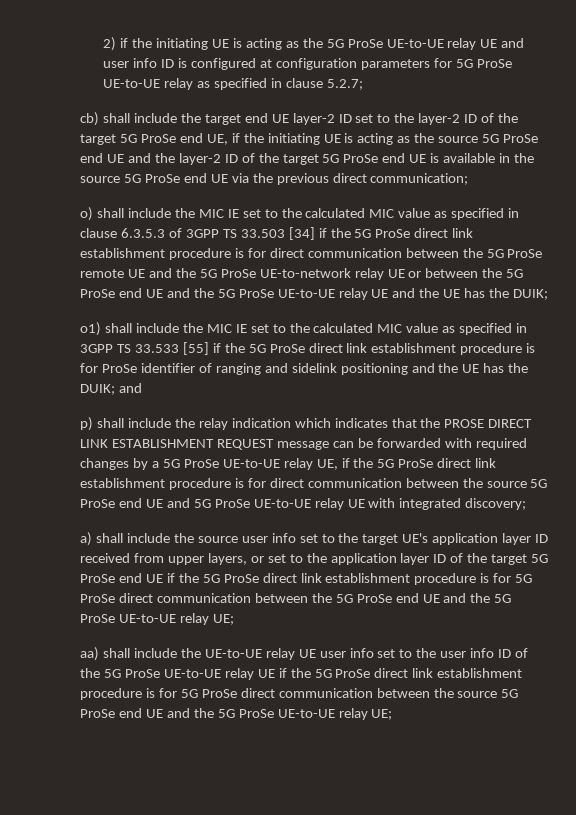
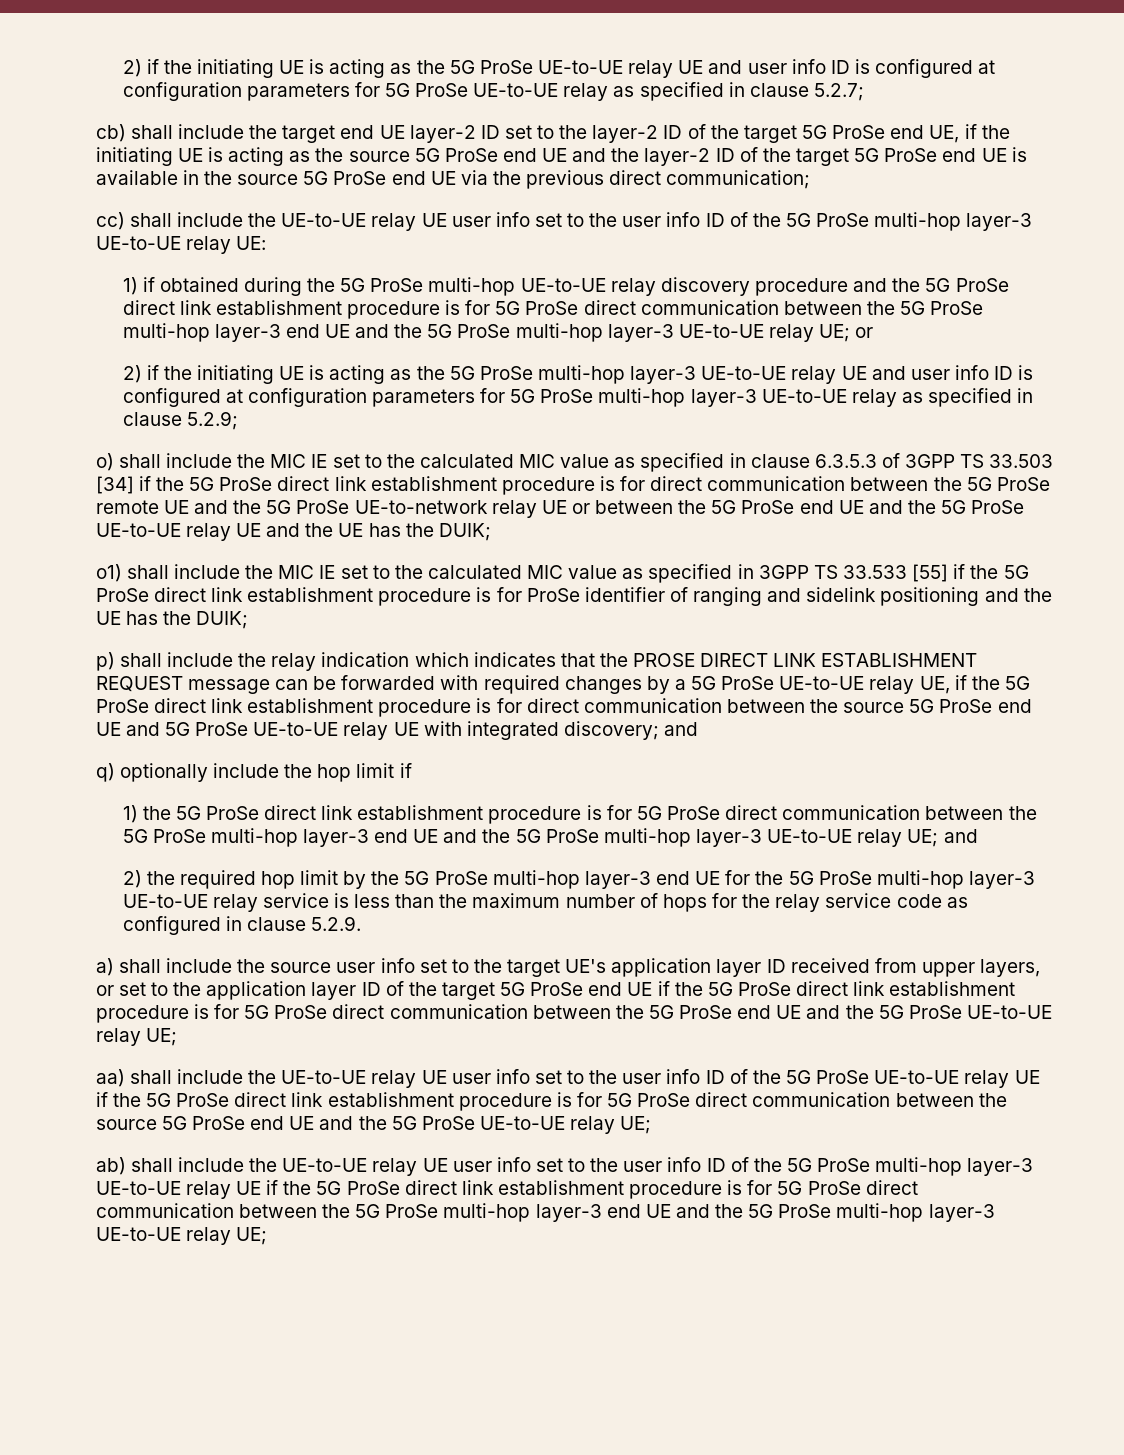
+ cc) shall include the UE-to-UE relay UE user info set to the user info ID of the 5G ProSe multi-hop layer-3 UE-to-UE relay UE:
+ 1) if obtained during the 5G ProSe multi-hop UE-to-UE relay discovery procedure and the 5G ProSe direct link establishment procedure is for 5G ProSe direct communication between the 5G ProSe multi-hop layer-3 end UE and the 5G ProSe multi-hop layer-3 UE-to-UE relay UE; or
+ 2) if the initiating UE is acting as the 5G ProSe multi-hop layer-3 UE-to-UE relay UE and user info ID is configured at configuration parameters for 5G ProSe multi-hop layer-3 UE-to-UE relay as specified in clause 5.2.9;
- o1) shall include the MIC IE set to the calculated MIC value as specified in 3GPP TS 33.533 [55] if the 5G ProSe direct link establishment procedure is for ProSe identifier of ranging and sidelink positioning and the UE has the DUIK; and
+ o1) shall include the MIC IE set to the calculated MIC value as specified in 3GPP TS 33.533 [55] if the 5G ProSe direct link establishment procedure is for ProSe identifier of ranging and sidelink positioning and the UE has the DUIK;
- p) shall include the relay indication which indicates that the PROSE DIRECT LINK ESTABLISHMENT REQUEST message can be forwarded with required changes by a 5G ProSe UE-to-UE relay UE, if the 5G ProSe direct link establishment procedure is for direct communication between the source 5G ProSe end UE and 5G ProSe UE-to-UE relay UE with integrated discovery;
+ p) shall include the relay indication which indicates that the PROSE DIRECT LINK ESTABLISHMENT REQUEST message can be forwarded with required changes by a 5G ProSe UE-to-UE relay UE, if the 5G ProSe direct link establishment procedure is for direct communication between the source 5G ProSe end UE and 5G ProSe UE-to-UE relay UE with integrated discovery; and
+ q) optionally include the hop limit if
+ 1) the 5G ProSe direct link establishment procedure is for 5G ProSe direct communication between the 5G ProSe multi-hop layer-3 end UE and the 5G ProSe multi-hop layer-3 UE-to-UE relay UE; and
+ 2) the required hop limit by the 5G ProSe multi-hop layer-3 end UE for the 5G ProSe multi-hop layer-3 UE-to-UE relay service is less than the maximum number of hops for the relay service code as configured in clause 5.2.9.
+ ab) shall include the UE-to-UE relay UE user info set to the user info ID of the 5G ProSe multi-hop layer-3 UE-to-UE relay UE if the 5G ProSe direct link establishment procedure is for 5G ProSe direct communication between the 5G ProSe multi-hop layer-3 end UE and the 5G ProSe multi-hop layer-3 UE-to-UE relay UE;

